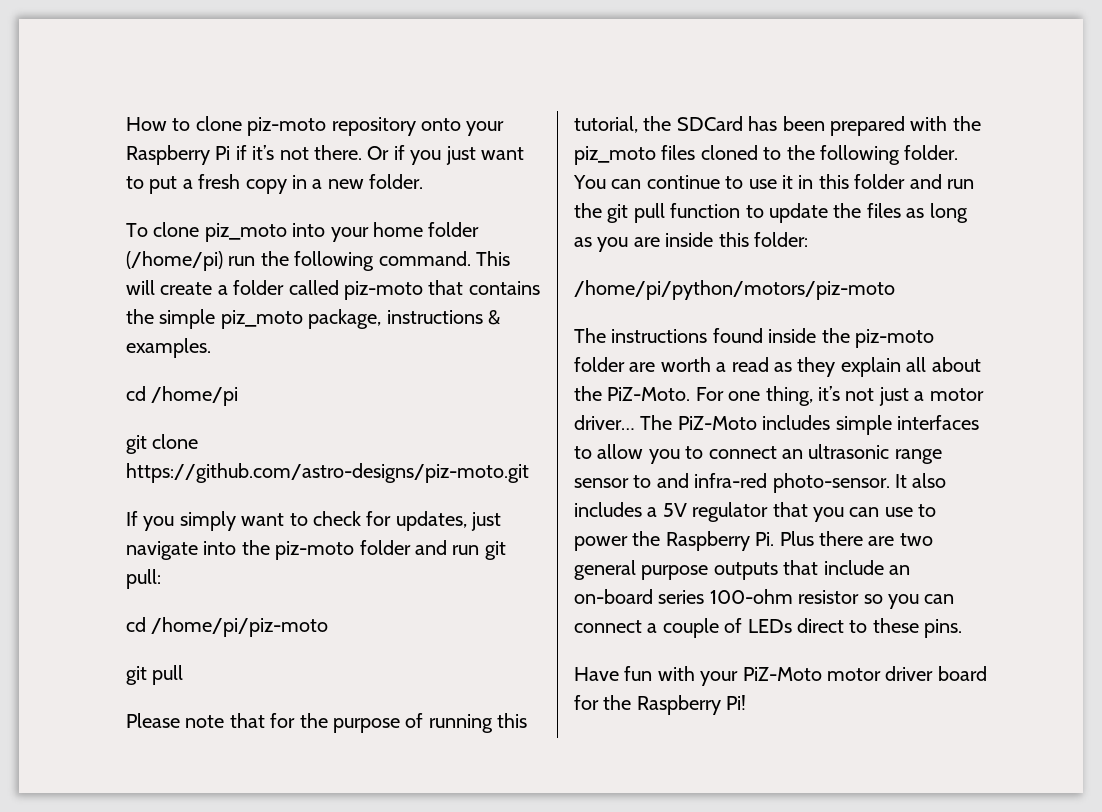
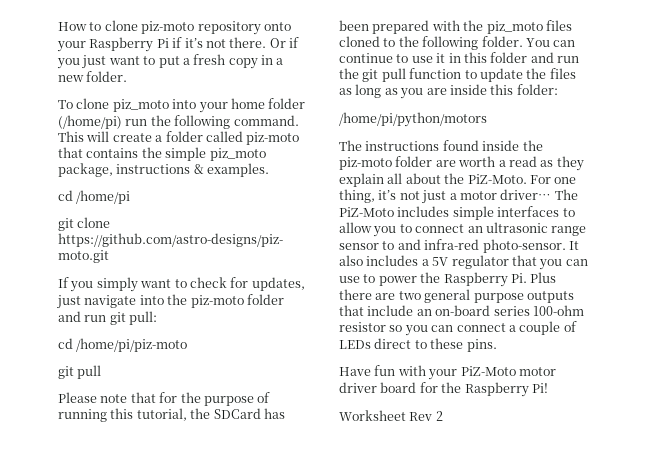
- /home/pi/python/motors/piz-moto
+ /home/pi/python/motors
+ Worksheet Rev 2

